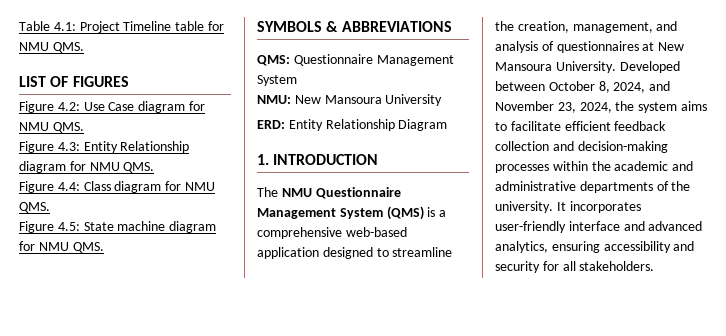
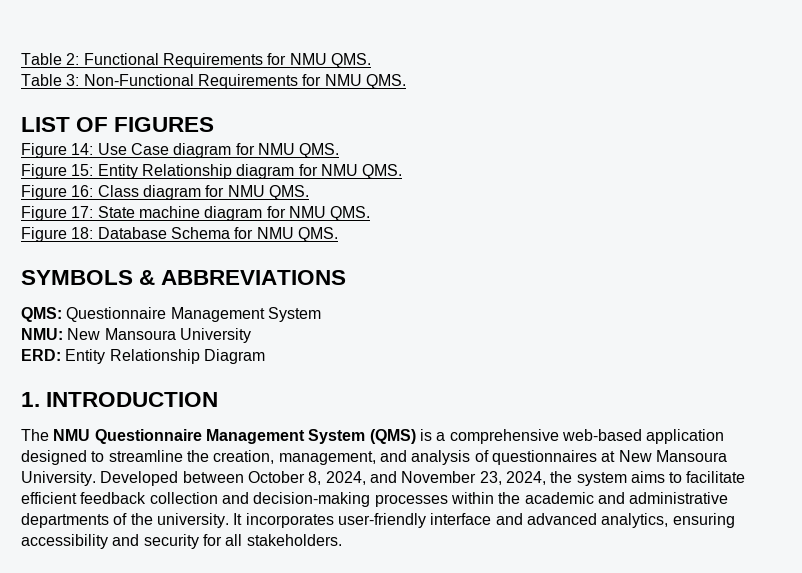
- Table 4.1: Project Timeline table for NMU QMS.
+ Table 2: Functional Requirements for NMU QMS.
+ Table 3: Non-Functional Requirements for NMU QMS.
- Figure 4.2: Use Case diagram for NMU QMS.
+ Figure 14: Use Case diagram for NMU QMS.
- Figure 4.3: Entity Relationship diagram for NMU QMS.
+ Figure 15: Entity Relationship diagram for NMU QMS.
- Figure 4.4: Class diagram for NMU QMS.
+ Figure 16: Class diagram for NMU QMS.
- Figure 4.5: State machine diagram for NMU QMS.
+ Figure 17: State machine diagram for NMU QMS.
+ Figure 18: Database Schema for NMU QMS.

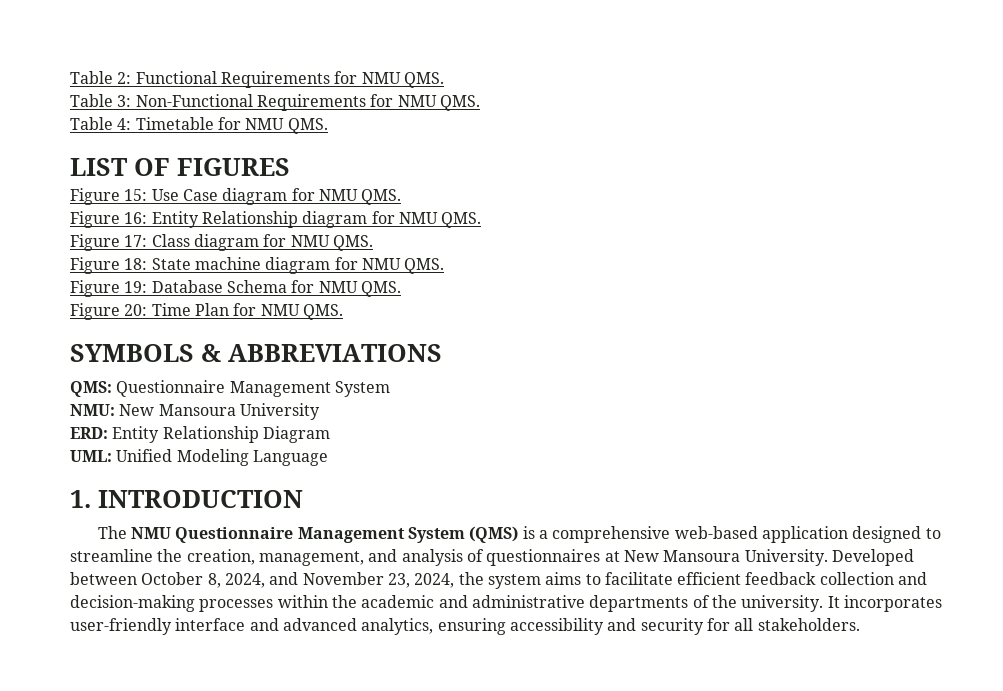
+ Table 4: Timetable for NMU QMS.
- Figure 14: Use Case diagram for NMU QMS.
+ Figure 15: Use Case diagram for NMU QMS.
- Figure 15: Entity Relationship diagram for NMU QMS.
+ Figure 16: Entity Relationship diagram for NMU QMS.
- Figure 16: Class diagram for NMU QMS.
+ Figure 17: Class diagram for NMU QMS.
- Figure 17: State machine diagram for NMU QMS.
+ Figure 18: State machine diagram for NMU QMS.
- Figure 18: Database Schema for NMU QMS.
+ Figure 19: Database Schema for NMU QMS.
+ Figure 20: Time Plan for NMU QMS.
+ UML: Unified Modeling Language

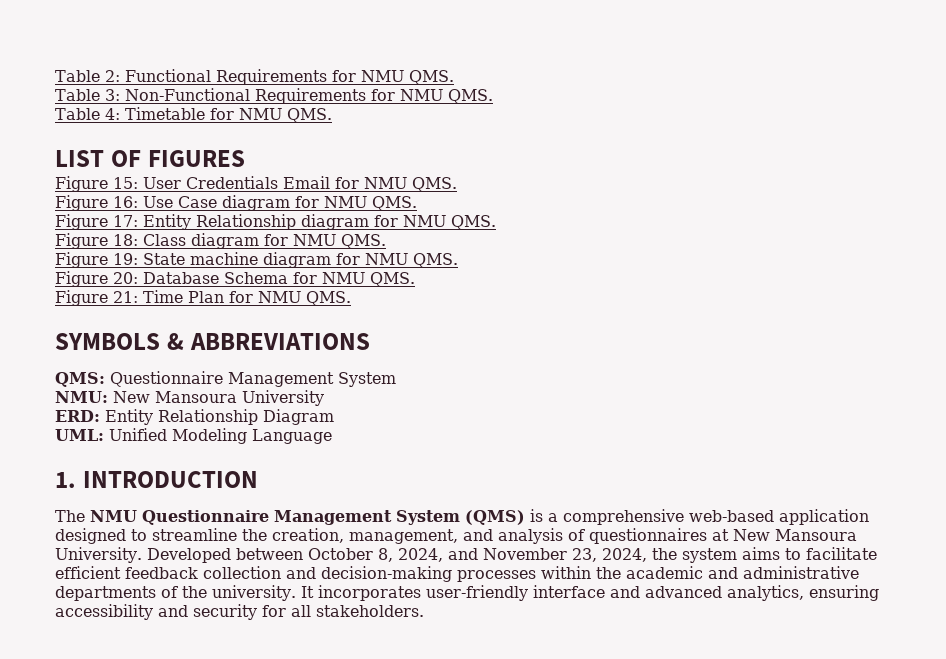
- Figure 15: Use Case diagram for NMU QMS.
+ Figure 15: User Credentials Email for NMU QMS.
+ Figure 16: Use Case diagram for NMU QMS.
- Figure 16: Entity Relationship diagram for NMU QMS.
+ Figure 17: Entity Relationship diagram for NMU QMS.
- Figure 17: Class diagram for NMU QMS.
+ Figure 18: Class diagram for NMU QMS.
- Figure 18: State machine diagram for NMU QMS.
+ Figure 19: State machine diagram for NMU QMS.
- Figure 19: Database Schema for NMU QMS.
+ Figure 20: Database Schema for NMU QMS.
- Figure 20: Time Plan for NMU QMS.
+ Figure 21: Time Plan for NMU QMS.

